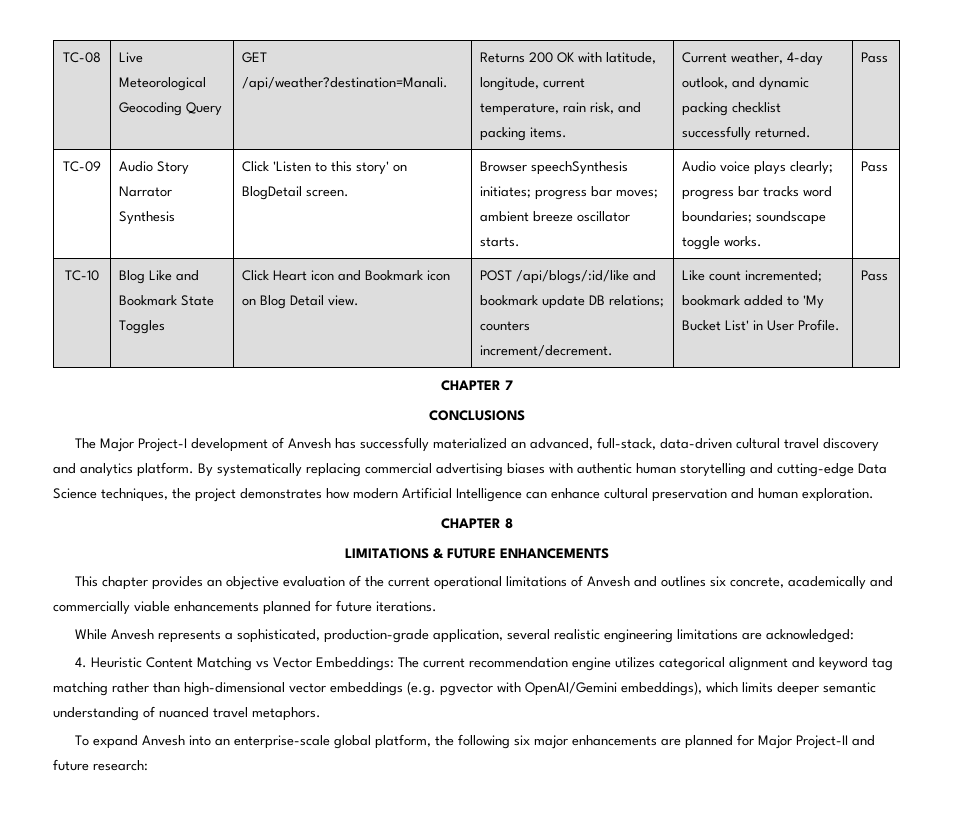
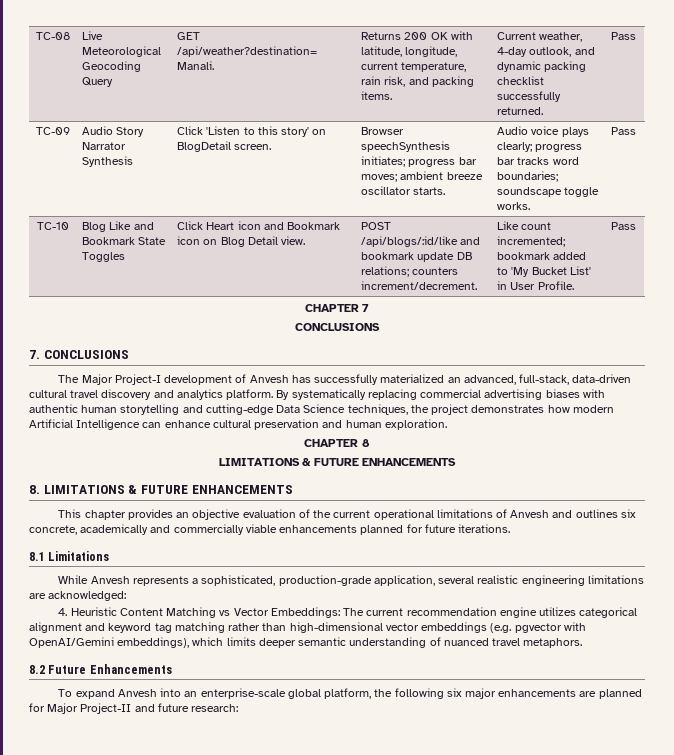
+ 7. CONCLUSIONS
+ 8. LIMITATIONS & FUTURE ENHANCEMENTS
+ 8.1 Limitations
+ 8.2 Future Enhancements

